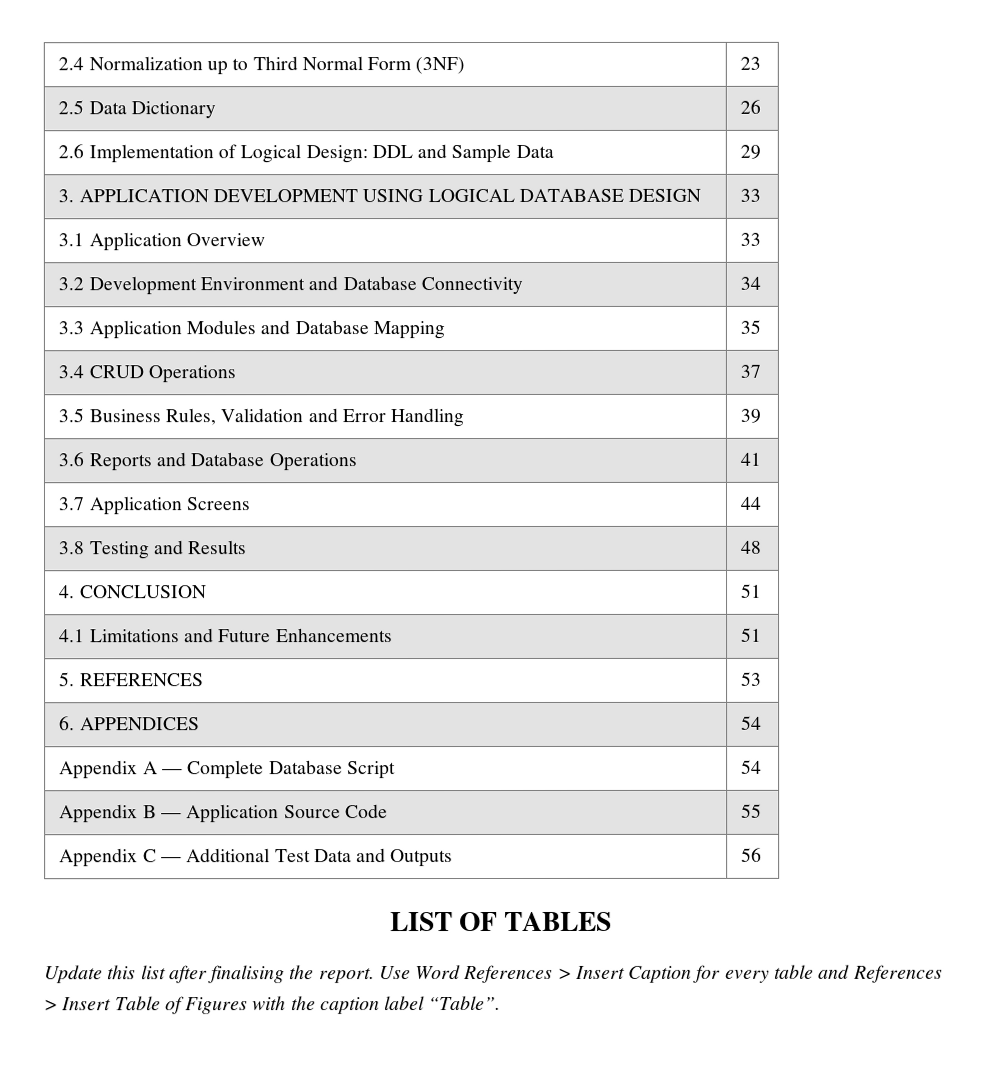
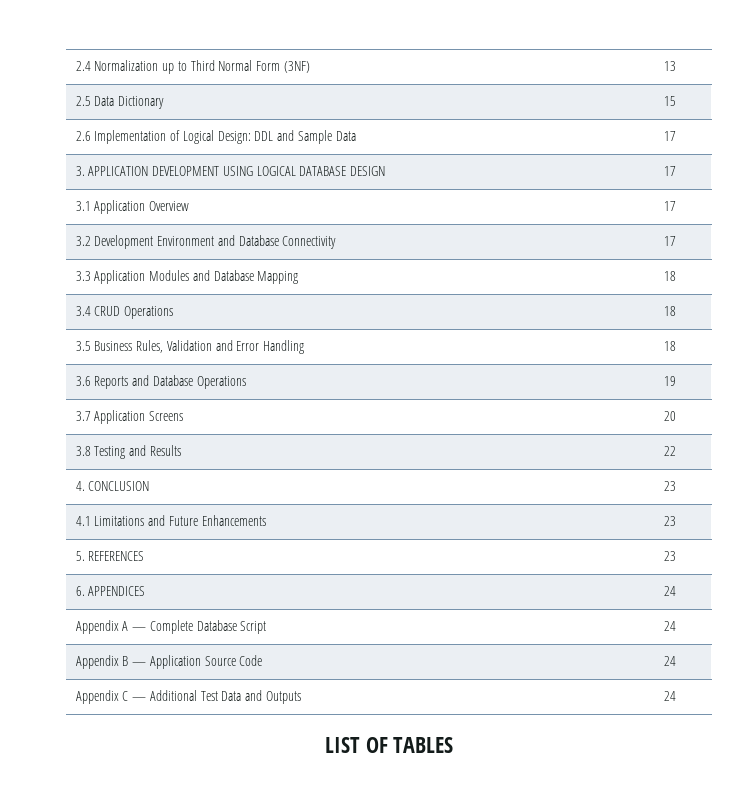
- 2.4 Normalization up to Third Normal Form (3NF) | 23
+ 2.4 Normalization up to Third Normal Form (3NF) | 13
- 2.5 Data Dictionary | 26
+ 2.5 Data Dictionary | 15
- 2.6 Implementation of Logical Design: DDL and Sample Data | 29
+ 2.6 Implementation of Logical Design: DDL and Sample Data | 17
- 3. APPLICATION DEVELOPMENT USING LOGICAL DATABASE DESIGN | 33
+ 3. APPLICATION DEVELOPMENT USING LOGICAL DATABASE DESIGN | 17
- 3.1 Application Overview | 33
+ 3.1 Application Overview | 17
- 3.2 Development Environment and Database Connectivity | 34
+ 3.2 Development Environment and Database Connectivity | 17
- 3.3 Application Modules and Database Mapping | 35
+ 3.3 Application Modules and Database Mapping | 18
- 3.4 CRUD Operations | 37
+ 3.4 CRUD Operations | 18
- 3.5 Business Rules, Validation and Error Handling | 39
+ 3.5 Business Rules, Validation and Error Handling | 18
- 3.6 Reports and Database Operations | 41
+ 3.6 Reports and Database Operations | 19
- 3.7 Application Screens | 44
+ 3.7 Application Screens | 20
- 3.8 Testing and Results | 48
+ 3.8 Testing and Results | 22
- 4. CONCLUSION | 51
+ 4. CONCLUSION | 23
- 4.1 Limitations and Future Enhancements | 51
+ 4.1 Limitations and Future Enhancements | 23
- 5. REFERENCES | 53
+ 5. REFERENCES | 23
- 6. APPENDICES | 54
+ 6. APPENDICES | 24
- Appendix A — Complete Database Script | 54
+ Appendix A — Complete Database Script | 24
- Appendix B — Application Source Code | 55
+ Appendix B — Application Source Code | 24
- Appendix C — Additional Test Data and Outputs | 56
+ Appendix C — Additional Test Data and Outputs | 24
- Update this list after finalising the report. Use Word References > Insert Caption for every table and References > Insert Table of Figures with the caption label “Table”.

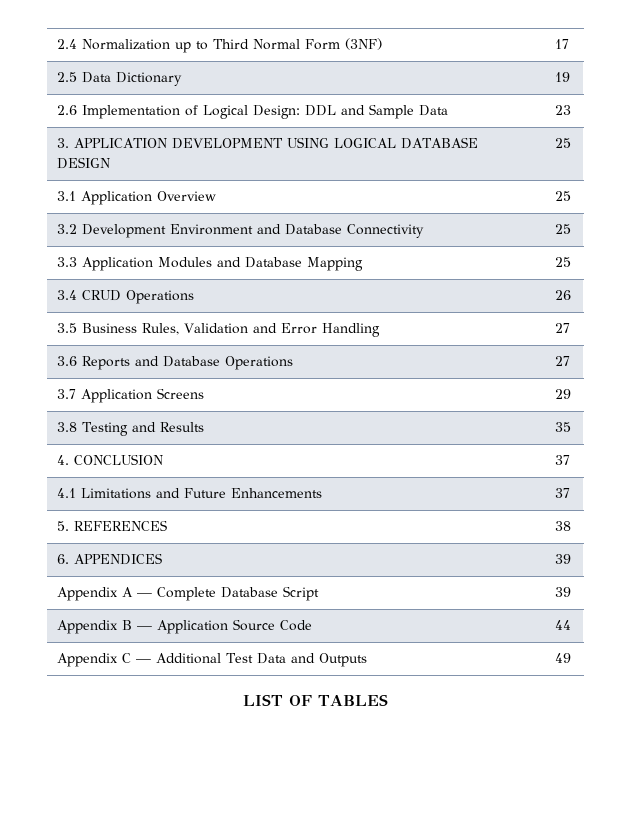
- 2.4 Normalization up to Third Normal Form (3NF) | 13
+ 2.4 Normalization up to Third Normal Form (3NF) | 17
- 2.5 Data Dictionary | 15
+ 2.5 Data Dictionary | 19
- 2.6 Implementation of Logical Design: DDL and Sample Data | 17
+ 2.6 Implementation of Logical Design: DDL and Sample Data | 23
- 3. APPLICATION DEVELOPMENT USING LOGICAL DATABASE DESIGN | 17
+ 3. APPLICATION DEVELOPMENT USING LOGICAL DATABASE DESIGN | 25
- 3.1 Application Overview | 17
+ 3.1 Application Overview | 25
- 3.2 Development Environment and Database Connectivity | 17
+ 3.2 Development Environment and Database Connectivity | 25
- 3.3 Application Modules and Database Mapping | 18
+ 3.3 Application Modules and Database Mapping | 25
- 3.4 CRUD Operations | 18
+ 3.4 CRUD Operations | 26
- 3.5 Business Rules, Validation and Error Handling | 18
+ 3.5 Business Rules, Validation and Error Handling | 27
- 3.6 Reports and Database Operations | 19
+ 3.6 Reports and Database Operations | 27
- 3.7 Application Screens | 20
+ 3.7 Application Screens | 29
- 3.8 Testing and Results | 22
+ 3.8 Testing and Results | 35
- 4. CONCLUSION | 23
+ 4. CONCLUSION | 37
- 4.1 Limitations and Future Enhancements | 23
+ 4.1 Limitations and Future Enhancements | 37
- 5. REFERENCES | 23
+ 5. REFERENCES | 38
- 6. APPENDICES | 24
+ 6. APPENDICES | 39
- Appendix A — Complete Database Script | 24
+ Appendix A — Complete Database Script | 39
- Appendix B — Application Source Code | 24
+ Appendix B — Application Source Code | 44
- Appendix C — Additional Test Data and Outputs | 24
+ Appendix C — Additional Test Data and Outputs | 49

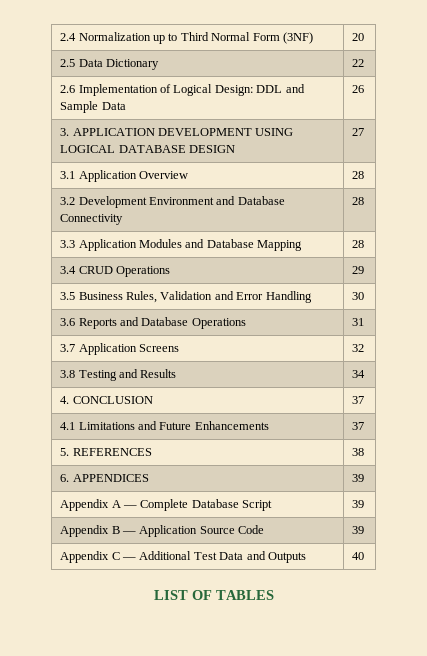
- 2.4 Normalization up to Third Normal Form (3NF) | 17
+ 2.4 Normalization up to Third Normal Form (3NF) | 20
- 2.5 Data Dictionary | 19
+ 2.5 Data Dictionary | 22
- 2.6 Implementation of Logical Design: DDL and Sample Data | 23
+ 2.6 Implementation of Logical Design: DDL and Sample Data | 26
- 3. APPLICATION DEVELOPMENT USING LOGICAL DATABASE DESIGN | 25
+ 3. APPLICATION DEVELOPMENT USING LOGICAL DATABASE DESIGN | 27
- 3.1 Application Overview | 25
+ 3.1 Application Overview | 28
- 3.2 Development Environment and Database Connectivity | 25
+ 3.2 Development Environment and Database Connectivity | 28
- 3.3 Application Modules and Database Mapping | 25
+ 3.3 Application Modules and Database Mapping | 28
- 3.4 CRUD Operations | 26
+ 3.4 CRUD Operations | 29
- 3.5 Business Rules, Validation and Error Handling | 27
+ 3.5 Business Rules, Validation and Error Handling | 30
- 3.6 Reports and Database Operations | 27
+ 3.6 Reports and Database Operations | 31
- 3.7 Application Screens | 29
+ 3.7 Application Screens | 32
- 3.8 Testing and Results | 35
+ 3.8 Testing and Results | 34
- Appendix B — Application Source Code | 44
+ Appendix B — Application Source Code | 39
- Appendix C — Additional Test Data and Outputs | 49
+ Appendix C — Additional Test Data and Outputs | 40

